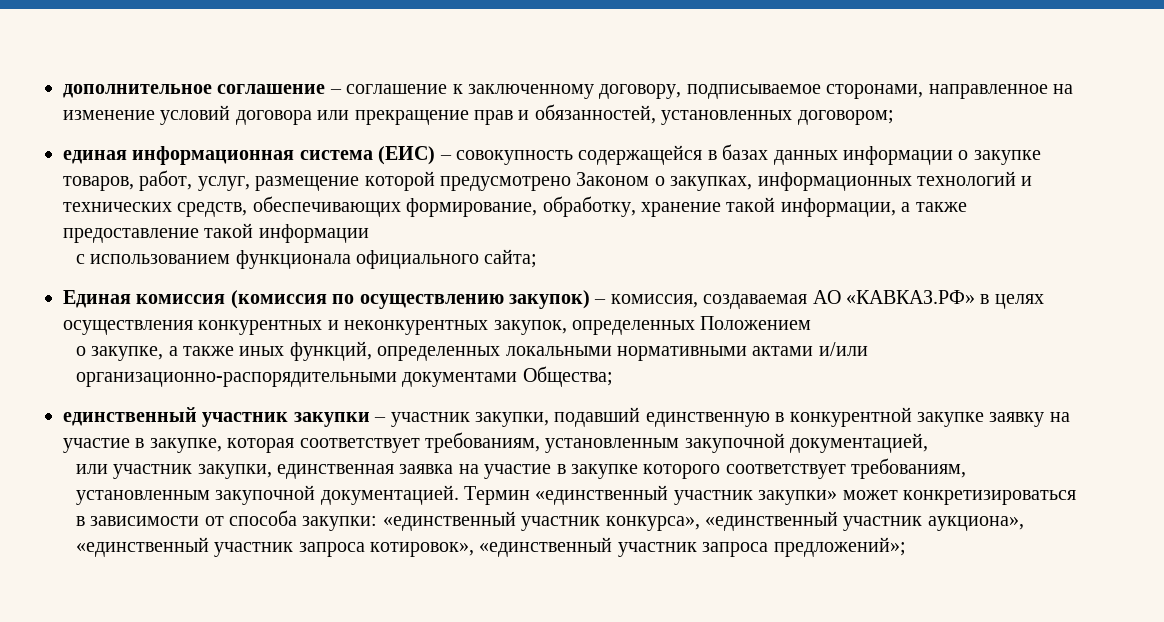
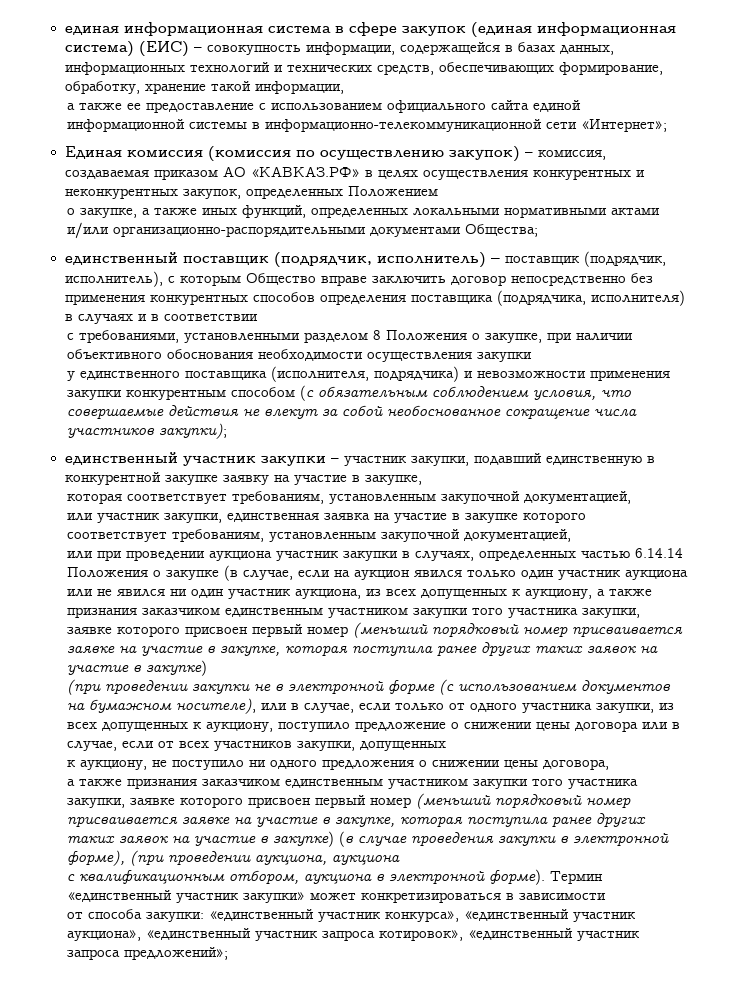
- дополнительное соглашение – соглашение к заключенному договору, подписываемое сторонами, направленное на изменение условий договора или прекращение прав и обязанностей, установленных договором;
- единая информационная система (ЕИС) – совокупность содержащейся в базах данных информации о закупке товаров, работ, услуг, размещение которой предусмотрено Законом о закупках, информационных технологий и технических средств, обеспечивающих формирование, обработку, хранение такой информации, а также предоставление такой информации
- с использованием функционала официального сайта;
+ единая информационная система в сфере закупок (единая информационная система) (ЕИС) – совокупность информации, содержащейся в базах данных, информационных технологий и технических средств, обеспечивающих формирование, обработку, хранение такой информации,
+ а также ее предоставление с использованием официального сайта единой информационной системы в информационно-телекоммуникационной сети «Интернет»;
- Единая комиссия (комиссия по осуществлению закупок) – комиссия, создаваемая АО «КАВКАЗ.РФ» в целях осуществления конкурентных и неконкурентных закупок, определенных Положением
+ Единая комиссия (комиссия по осуществлению закупок) – комиссия, создаваемая приказом АО «КАВКАЗ.РФ» в целях осуществления конкурентных и неконкурентных закупок, определенных Положением
+ единственный поставщик (подрядчик, исполнитель) – поставщик (подрядчик, исполнитель), с которым Общество вправе заключить договор непосредственно без применения конкурентных способов определения поставщика (подрядчика, исполнителя) в случаях и в соответствии
+ с требованиями, установленными разделом 8 Положения о закупке, при наличии объективного обоснования необходимости осуществления закупки
+ у единственного поставщика (исполнителя, подрядчика) и невозможности применения закупки конкурентным способом (с обязательным соблюдением условия, что совершаемые действия не влекут за собой необоснованное сокращение числа участников закупки);
- единственный участник закупки – участник закупки, подавший единственную в конкурентной закупке заявку на участие в закупке, которая соответствует требованиям, установленным закупочной документацией,
+ единственный участник закупки – участник закупки, подавший единственную в конкурентной закупке заявку на участие в закупке,
+ которая соответствует требованиям, установленным закупочной документацией,
- или участник закупки, единственная заявка на участие в закупке которого соответствует требованиям, установленным закупочной документацией.
+ или участник закупки, единственная заявка на участие в закупке которого соответствует требованиям, установленным закупочной документацией,
+ или при проведении аукциона участник закупки в случаях, определенных частью 6.14.14 Положения о закупке (в случае, если на аукцион явился только один участник аукциона или не явился ни один участник аукциона, из всех допущенных к аукциону, а также признания заказчиком единственным участником закупки того участника закупки, заявке которого присвоен первый номер (меньший порядковый номер присваивается заявке на участие в закупке, которая поступила ранее других таких заявок на участие в закупке)
+ (при проведении закупки не в электронной форме (с использованием документов на бумажном носителе), или в случае, если только от одного участника закупки, из всех допущенных к аукциону, поступило предложение о снижении цены договора или в случае, если от всех участников закупки, допущенных
+ к аукциону, не поступило ни одного предложения о снижении цены договора,
+ а также признания заказчиком единственным участником закупки того участника закупки, заявке которого присвоен первый номер (меньший порядковый номер присваивается заявке на участие в закупке, которая поступила ранее других таких заявок на участие в закупке) (в случае проведения закупки в электронной форме), (при проведении аукциона, аукциона
+ с квалификационным отбором, аукциона в электронной форме).
- Термин «единственный участник закупки» может конкретизироваться
- в зависимости от способа закупки: «единственный участник конкурса», «единственный участник аукциона», «единственный участник запроса котировок», «единственный участник запроса предложений»;
+ Термин «единственный участник закупки» может конкретизироваться в зависимости
+ от способа закупки: «единственный участник конкурса», «единственный участник аукциона», «единственный участник запроса котировок», «единственный участник запроса предложений»;

